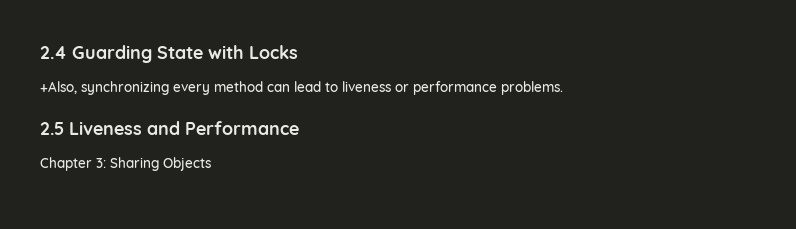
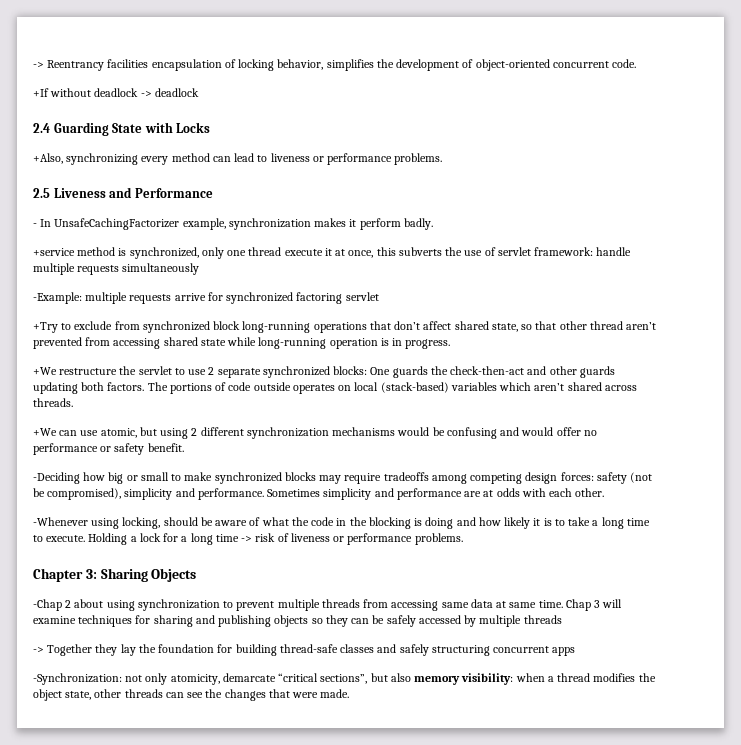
+ -> Reentrancy facilities encapsulation of locking behavior, simplifies the development of object-oriented concurrent code.
+ +If without deadlock -> deadlock
+ - In UnsafeCachingFactorizer example, synchronization makes it perform badly.
+ +service method is synchronized, only one thread execute it at once, this subverts the use of servlet framework: handle multiple requests simultaneously
+ -Example: multiple requests arrive for synchronized factoring servlet
+ +Try to exclude from synchronized block long-running operations that don’t affect shared state, so that other thread aren’t prevented from accessing shared state while long-running operation is in progress.
+ +We restructure the servlet to use 2 separate synchronized blocks: One guards the check-then-act and other guards updating both factors. The portions of code outside operates on local (stack-based) variables which aren’t shared across threads.
+ +We can use atomic, but using 2 different synchronization mechanisms would be confusing and would offer no performance or safety benefit.
+ -Deciding how big or small to make synchronized blocks may require tradeoffs among competing design forces: safety (not be compromised), simplicity and performance. Sometimes simplicity and performance are at odds with each other.
+ -Whenever using locking, should be aware of what the code in the blocking is doing and how likely it is to take a long time to execute. Holding a lock for a long time -> risk of liveness or performance problems.
  Chapter 3: Sharing Objects
+ -Chap 2 about using synchronization to prevent multiple threads from accessing same data at same time. Chap 3 will examine techniques for sharing and publishing objects so they can be safely accessed by multiple threads
+ -> Together they lay the foundation for building thread-safe classes and safely structuring concurrent apps
+ -Synchronization: not only atomicity, demarcate “critical sections”, but also memory visibility: when a thread modifies the object state, other threads can see the changes that were made.

